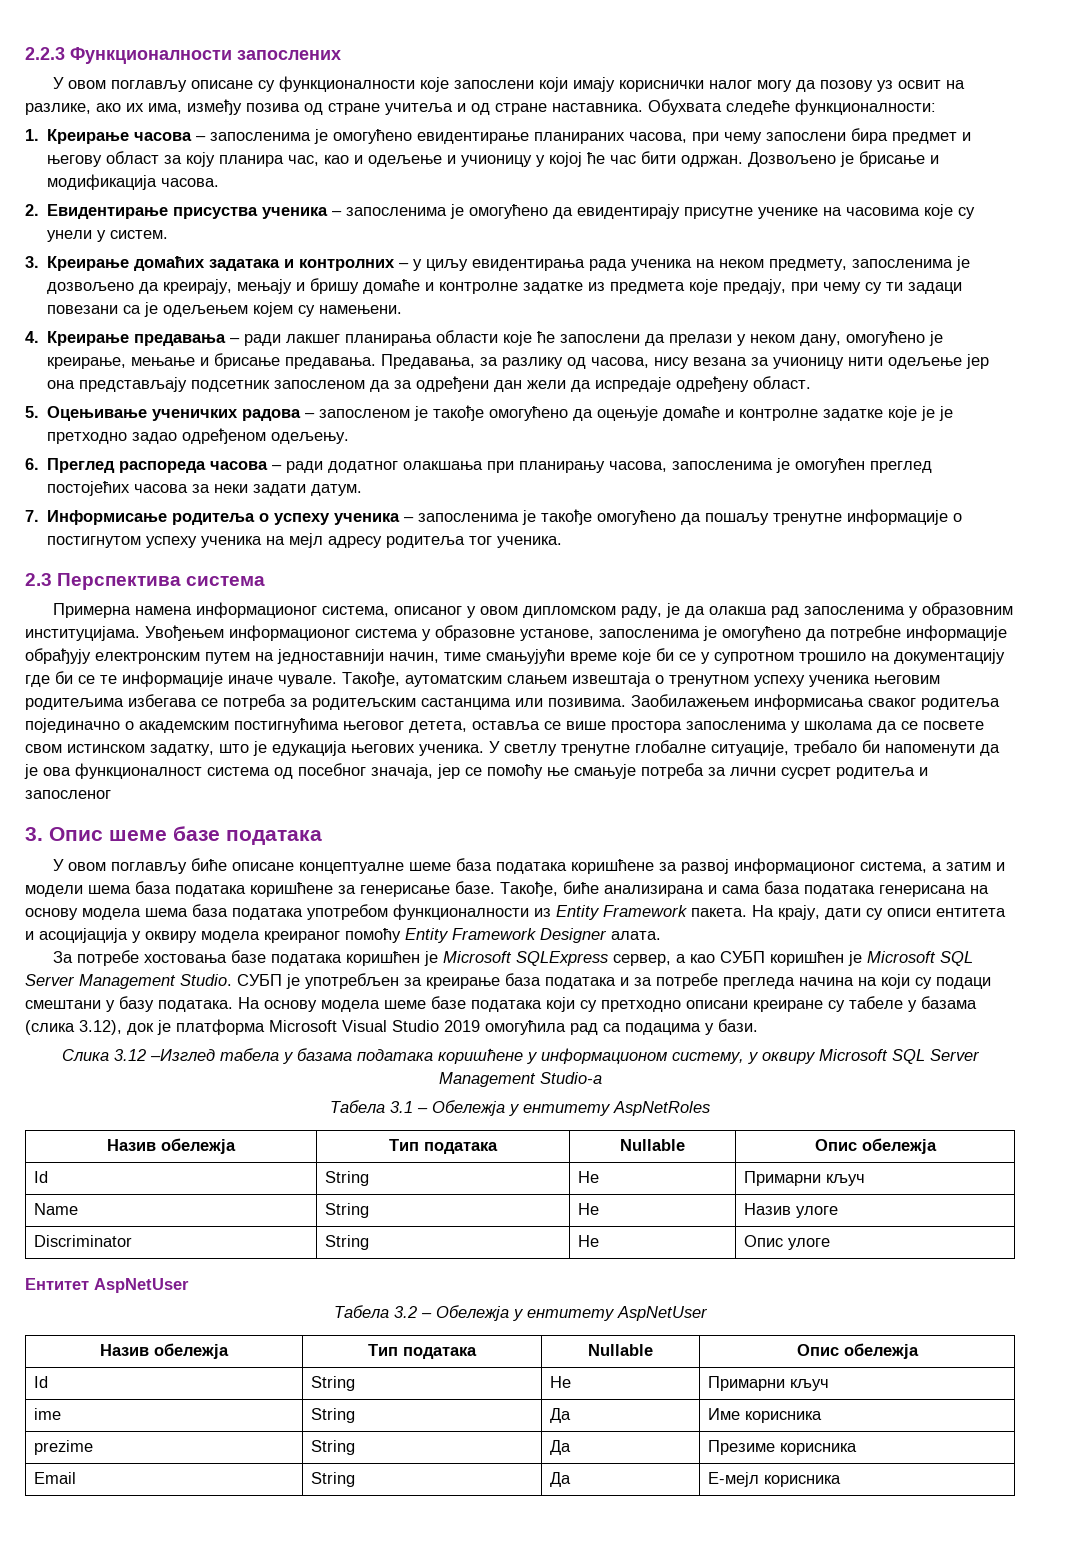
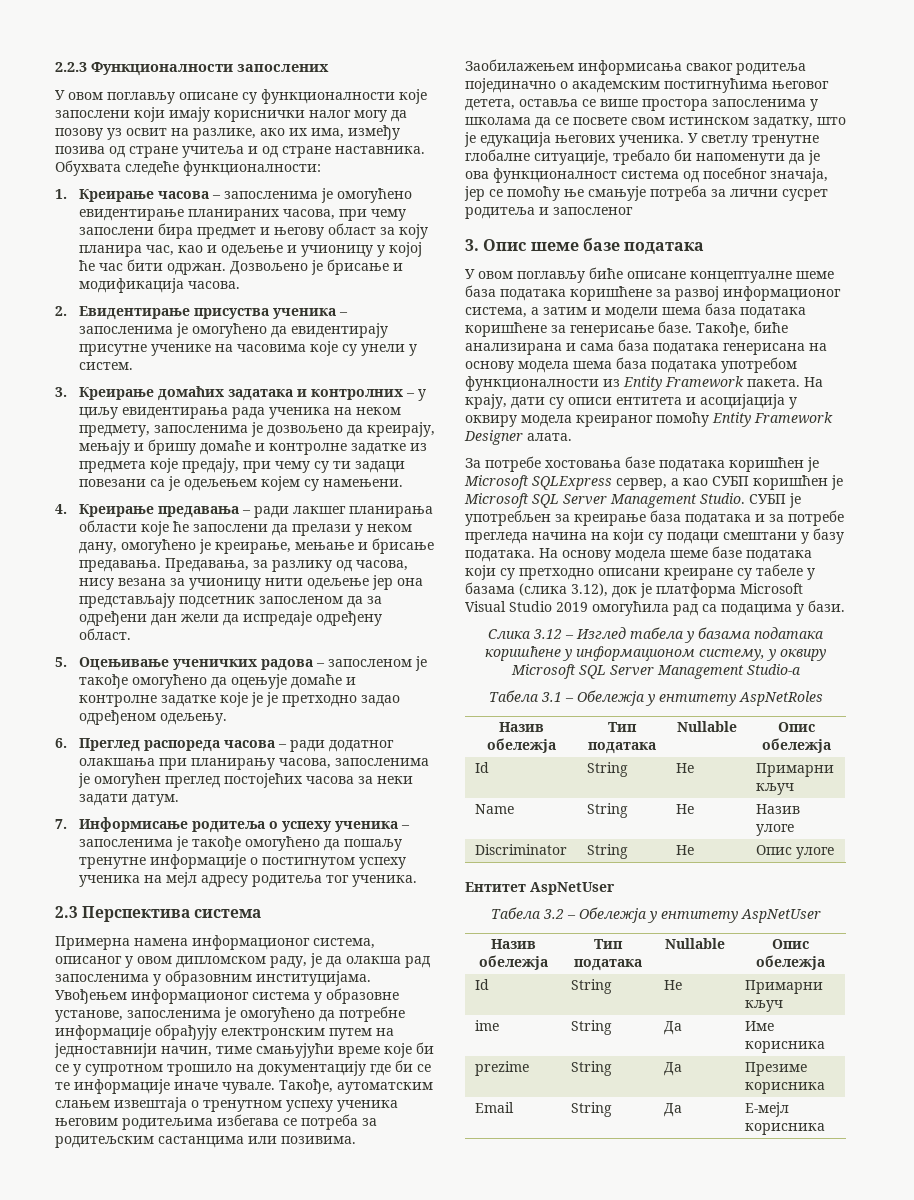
- Слика 3.12 –Изглед табела у базама података коришћене у информационом систему, у оквиру Microsoft SQL Server Management Studio-а
+ Слика 3.12 – Изглед табела у базама података коришћене у информационом систему, у оквиру Microsoft SQL Server Management Studio-а

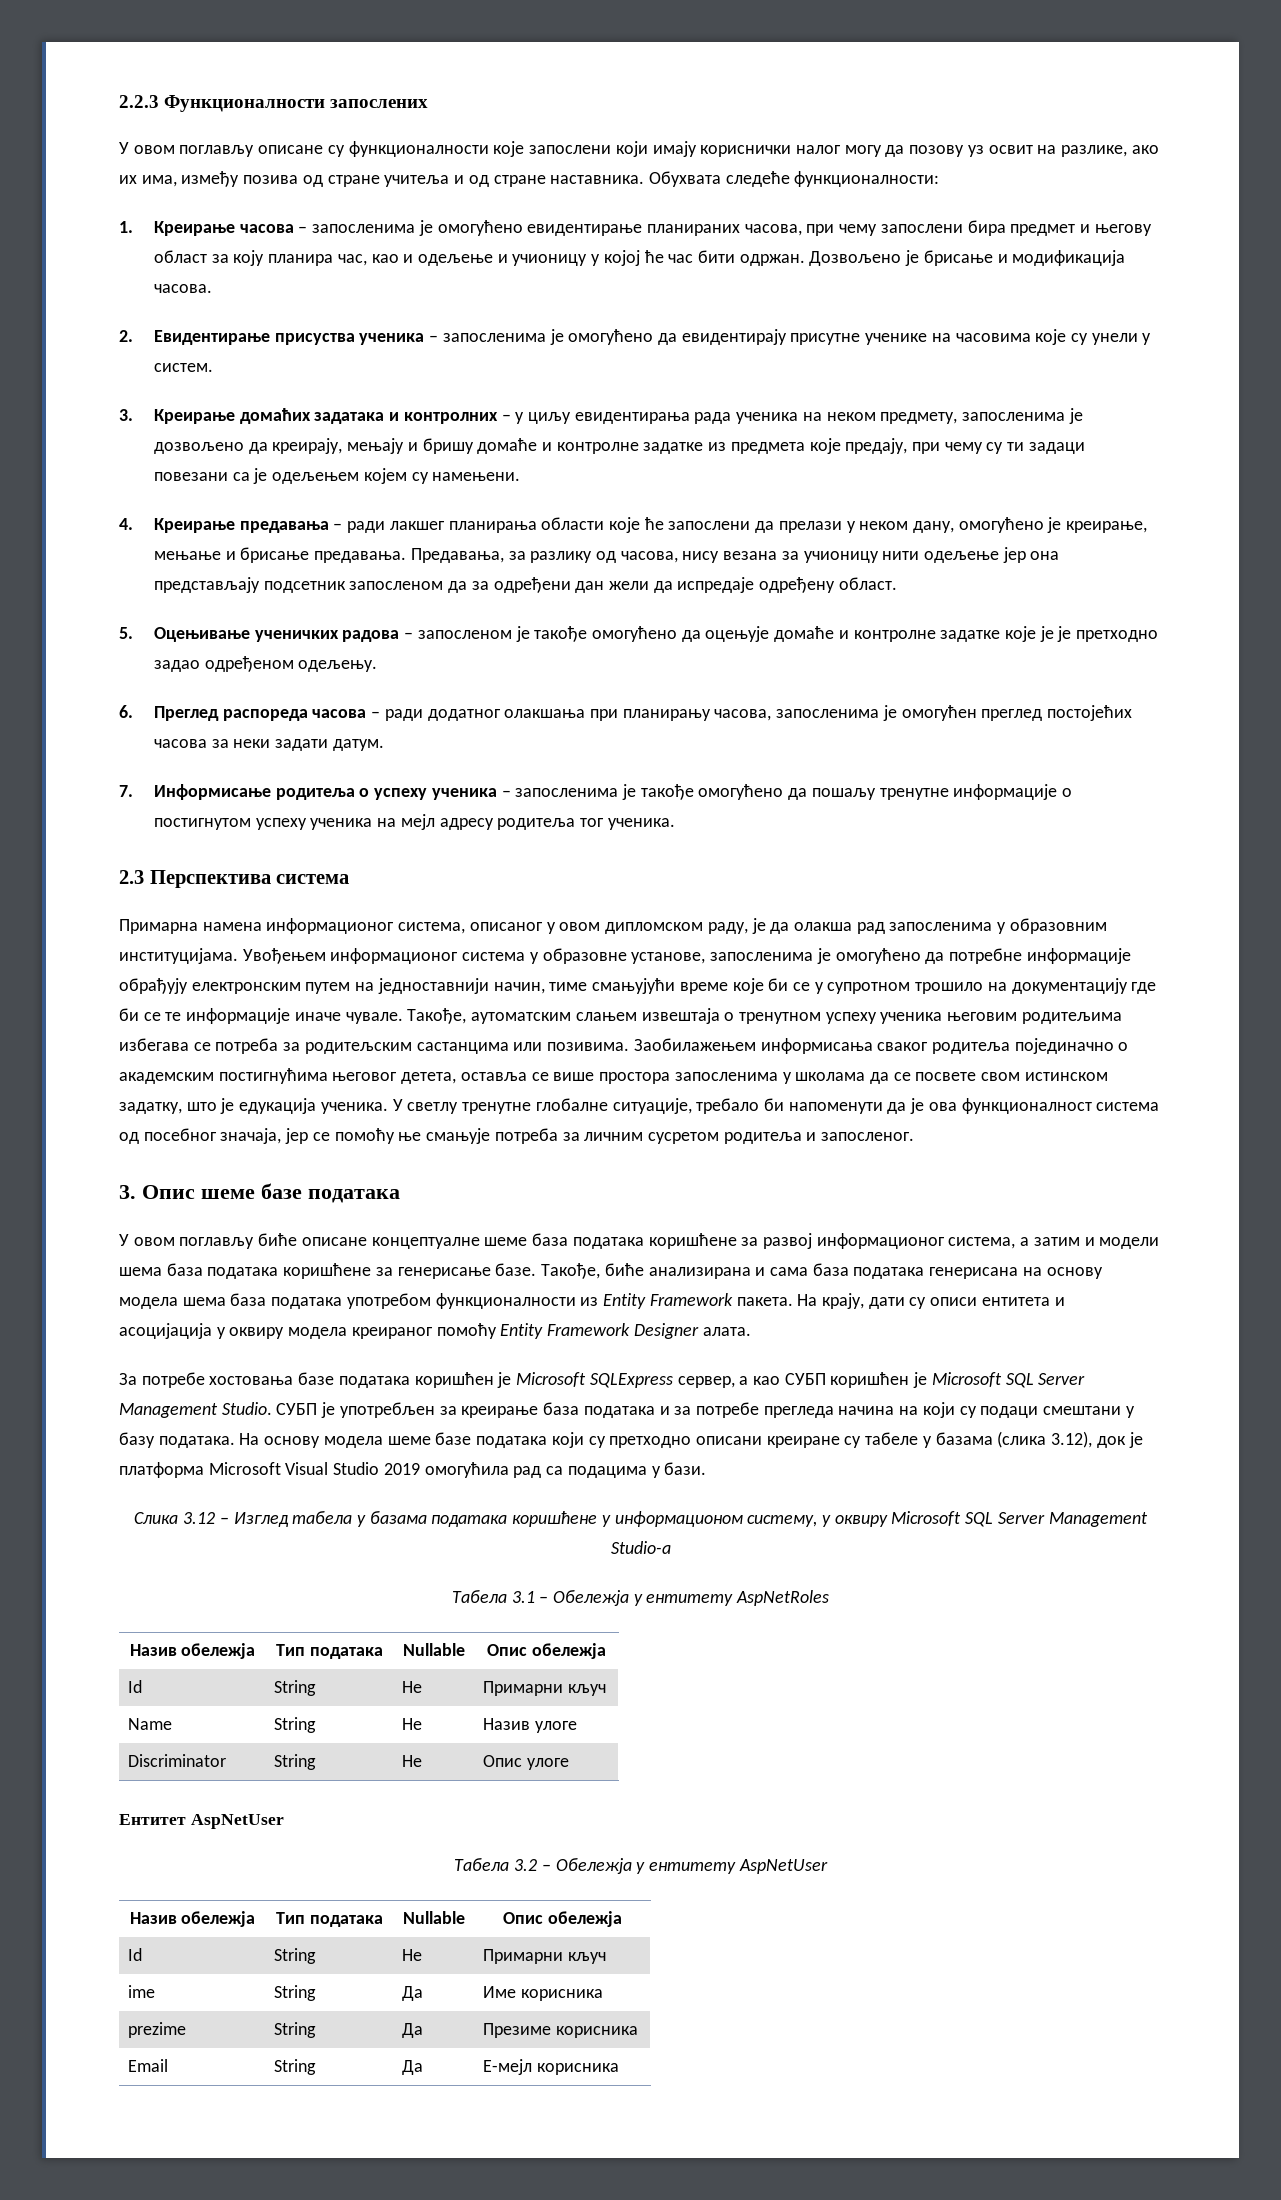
- Примерна намена информационог система, описаног у овом дипломском раду, је да олакша рад запосленима у образовним институцијама.
+ Примарна намена информационог система, описаног у овом дипломском раду, је да олакша рад запосленима у образовним институцијама.
- Заобилажењем информисања сваког родитеља појединачно о академским постигнућима његовог детета, оставља се више простора запосленима у школама да се посвете свом истинском задатку, што је едукација његових ученика.
+ Заобилажењем информисања сваког родитеља појединачно о академским постигнућима његовог детета, оставља се више простора запосленима у школама да се посвете свом истинском задатку, што је едукација ученика.
- У светлу тренутне глобалне ситуације, требало би напоменути да је ова функционалност система од посебног значаја, јер се помоћу ње смањује потреба за лични сусрет родитеља и запосленог
+ У светлу тренутне глобалне ситуације, требало би напоменути да је ова функционалност система од посебног значаја, јер се помоћу ње смањује потреба за личним сусретом родитеља и запосленог.

